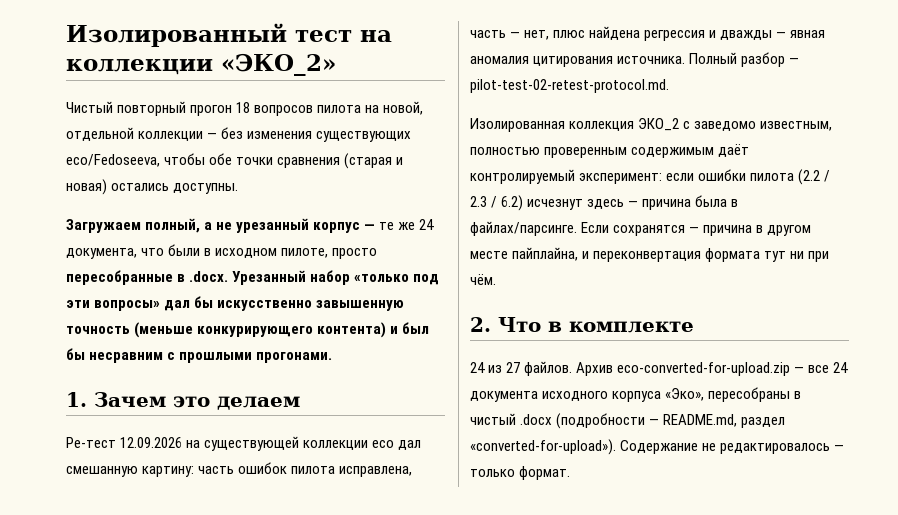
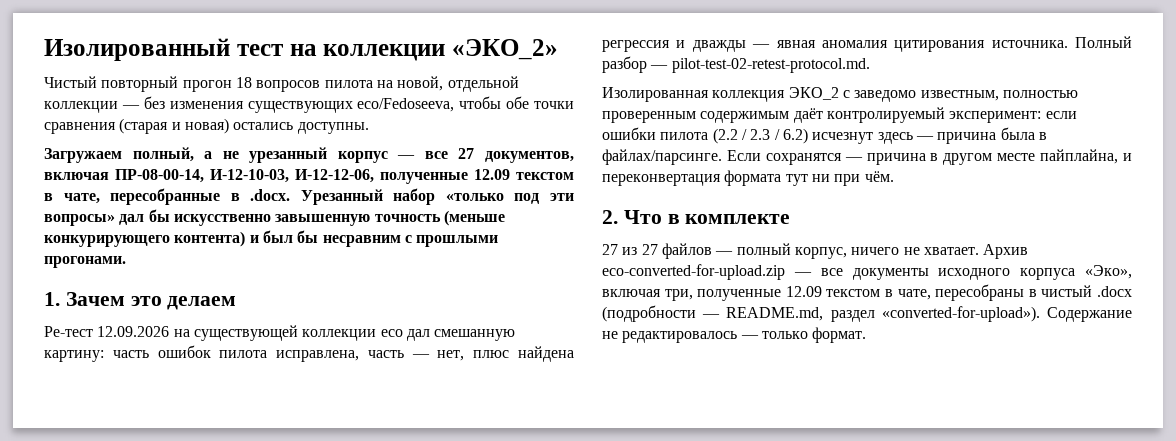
- Загружаем полный, а не урезанный корпус — те же 24 документа, что были в исходном пилоте, просто пересобранные в .docx. Урезанный набор «только под эти вопросы» дал бы искусственно завышенную точность (меньше конкурирующего контента) и был бы несравним с прошлыми прогонами.
+ Загружаем полный, а не урезанный корпус — все 27 документов, включая ПР-08-00-14, И-12-10-03, И-12-12-06, полученные 12.09 текстом в чате, пересобранные в .docx. Урезанный набор «только под эти вопросы» дал бы искусственно завышенную точность (меньше конкурирующего контента) и был бы несравним с прошлыми прогонами.
- 24 из 27 файлов.
+ 27 из 27 файлов — полный корпус, ничего не хватает.
- Архив eco-converted-for-upload.zip — все 24 документа исходного корпуса «Эко», пересобраны в чистый .docx (подробности — README.md, раздел «converted-for-upload»).
+ Архив eco-converted-for-upload.zip — все документы исходного корпуса «Эко», включая три, полученные 12.09 текстом в чате, пересобраны в чистый .docx (подробности — README.md, раздел «converted-for-upload»).

